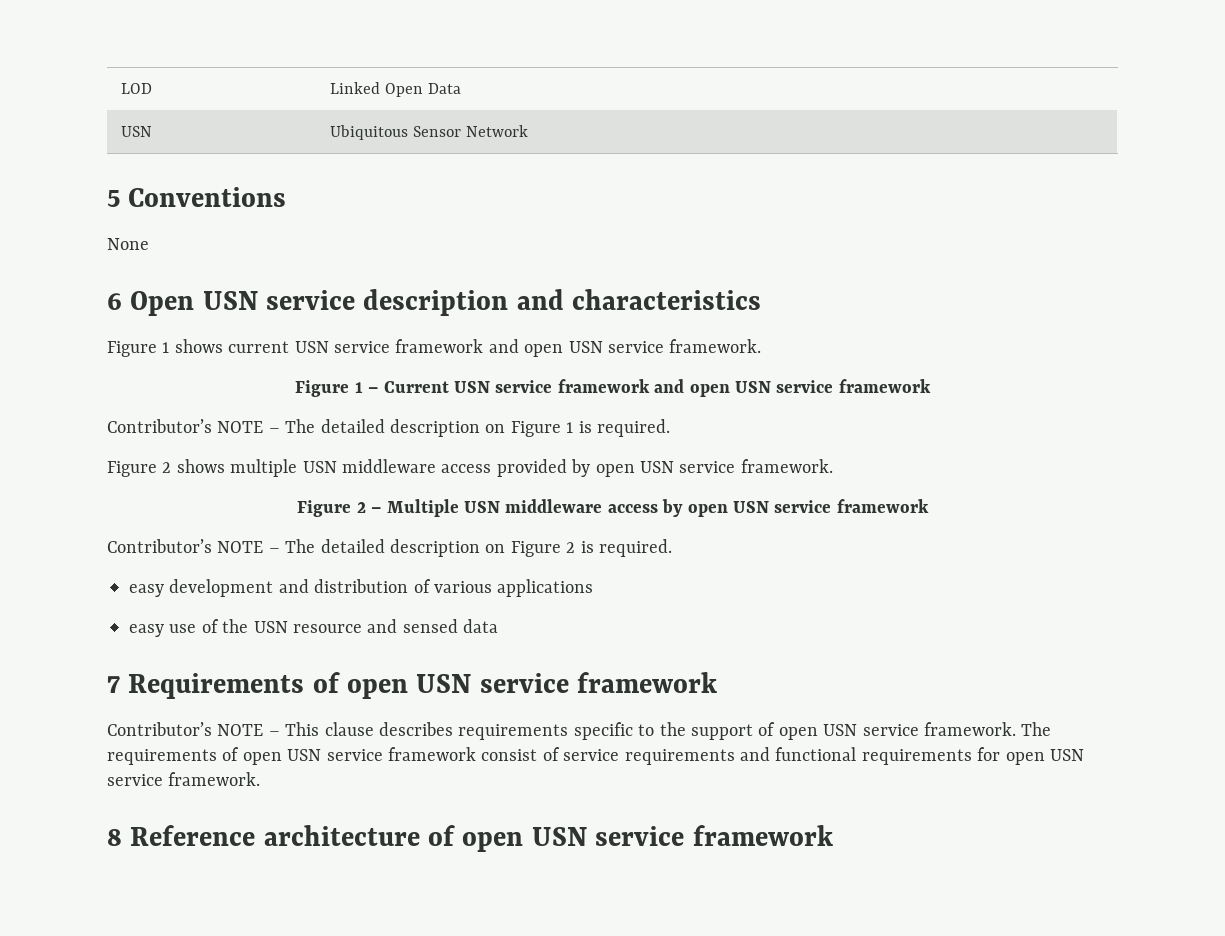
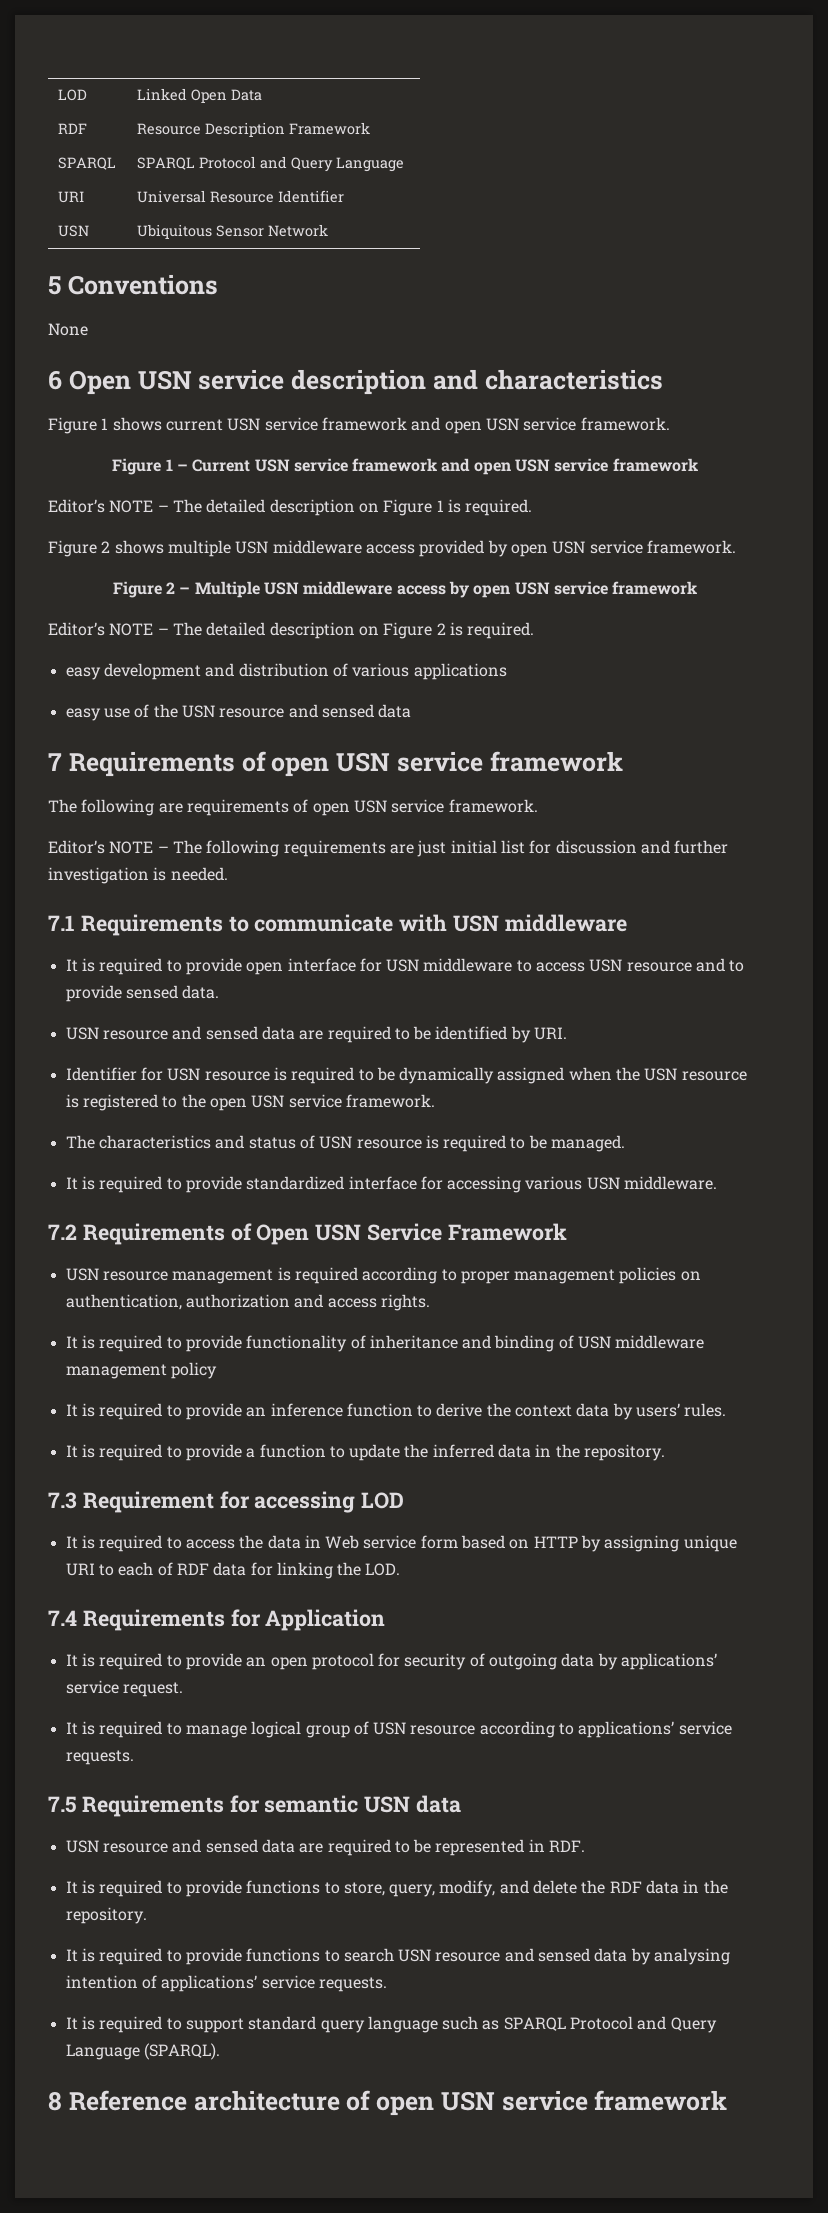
+ RDF | Resource Description Framework
+ SPARQL | SPARQL Protocol and Query Language
+ URI | Universal Resource Identifier
- Contributor’s NOTE – The detailed description on Figure 1 is required.
+ Editor’s NOTE – The detailed description on Figure 1 is required.
- Contributor’s NOTE – The detailed description on Figure 2 is required.
+ Editor’s NOTE – The detailed description on Figure 2 is required.
- Contributor’s NOTE – This clause describes requirements specific to the support of open USN service framework. The requirements of open USN service framework consist of service requirements and functional requirements for open USN service framework.
+ The following are requirements of open USN service framework.
+ Editor’s NOTE – The following requirements are just initial list for discussion and further investigation is needed.
+ 7.1 Requirements to communicate with USN middleware
+ It is required to provide open interface for USN middleware to access USN resource and to provide sensed data.
+ USN resource and sensed data are required to be identified by URI.
+ Identifier for USN resource is required to be dynamically assigned when the USN resource is registered to the open USN service framework.
+ The characteristics and status of USN resource is required to be managed.
+ It is required to provide standardized interface for accessing various USN middleware.
+ 7.2 Requirements of Open USN Service Framework
+ USN resource management is required according to proper management policies on authentication, authorization and access rights.
+ It is required to provide functionality of inheritance and binding of USN middleware management policy
+ It is required to provide an inference function to derive the context data by users’ rules.
+ It is required to provide a function to update the inferred data in the repository.
+ 7.3 Requirement for accessing LOD
+ It is required to access the data in Web service form based on HTTP by assigning unique URI to each of RDF data for linking the LOD.
+ 7.4 Requirements for Application
+ It is required to provide an open protocol for security of outgoing data by applications’ service request.
+ It is required to manage logical group of USN resource according to applications’ service requests.
+ 7.5 Requirements for semantic USN data
+ USN resource and sensed data are required to be represented in RDF.
+ It is required to provide functions to store, query, modify, and delete the RDF data in the repository.
+ It is required to provide functions to search USN resource and sensed data by analysing intention of applications’ service requests.
+ It is required to support standard query language such as SPARQL Protocol and Query Language (SPARQL).

